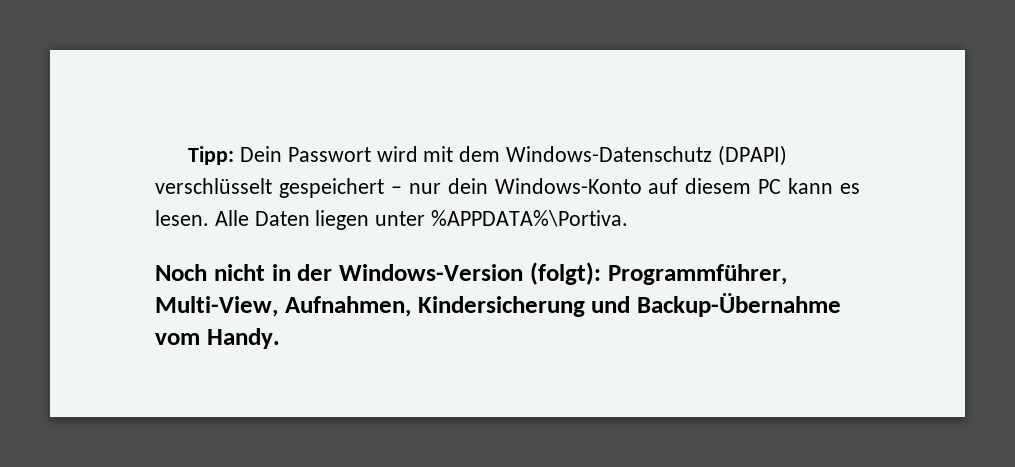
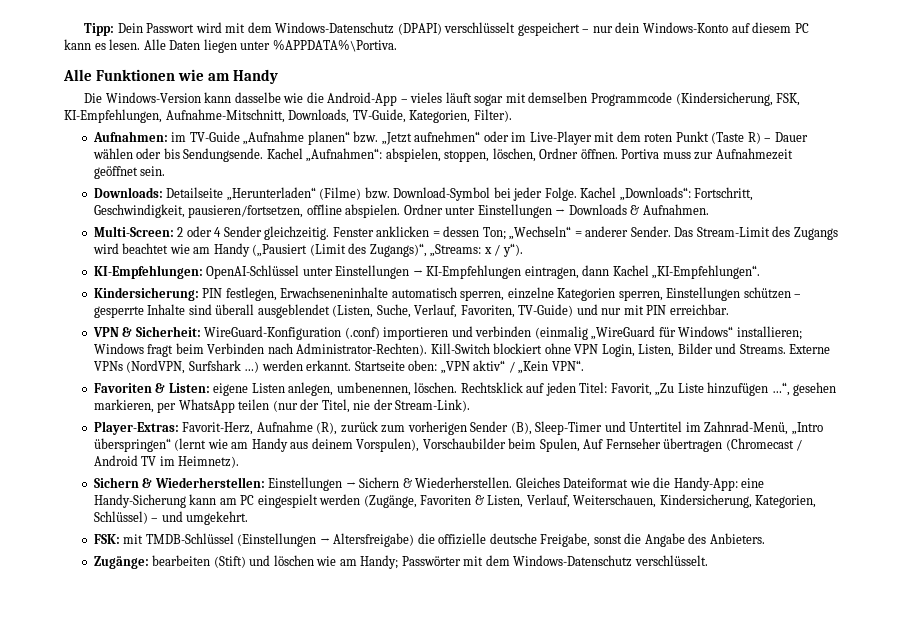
- Noch nicht in der Windows-Version (folgt): Programmführer, Multi-View, Aufnahmen, Kindersicherung und Backup-Übernahme vom Handy.
+ Alle Funktionen wie am Handy
+ Die Windows-Version kann dasselbe wie die Android-App – vieles läuft sogar mit demselben Programmcode (Kindersicherung, FSK, KI-Empfehlungen, Aufnahme-Mitschnitt, Downloads, TV-Guide, Kategorien, Filter).
+ Aufnahmen: im TV-Guide „Aufnahme planen“ bzw. „Jetzt aufnehmen“ oder im Live-Player mit dem roten Punkt (Taste R) – Dauer wählen oder bis Sendungsende. Kachel „Aufnahmen“: abspielen, stoppen, löschen, Ordner öffnen. Portiva muss zur Aufnahmezeit geöffnet sein.
+ Downloads: Detailseite „Herunterladen“ (Filme) bzw. Download-Symbol bei jeder Folge. Kachel „Downloads“: Fortschritt, Geschwindigkeit, pausieren/fortsetzen, offline abspielen. Ordner unter Einstellungen → Downloads & Aufnahmen.
+ Multi-Screen: 2 oder 4 Sender gleichzeitig. Fenster anklicken = dessen Ton; „Wechseln“ = anderer Sender. Das Stream-Limit des Zugangs wird beachtet wie am Handy („Pausiert (Limit des Zugangs)“, „Streams: x / y“).
+ KI-Empfehlungen: OpenAI-Schlüssel unter Einstellungen → KI-Empfehlungen eintragen, dann Kachel „KI-Empfehlungen“.
+ Kindersicherung: PIN festlegen, Erwachseneninhalte automatisch sperren, einzelne Kategorien sperren, Einstellungen schützen – gesperrte Inhalte sind überall ausgeblendet (Listen, Suche, Verlauf, Favoriten, TV-Guide) und nur mit PIN erreichbar.
+ VPN & Sicherheit: WireGuard-Konfiguration (.conf) importieren und verbinden (einmalig „WireGuard für Windows“ installieren; Windows fragt beim Verbinden nach Administrator-Rechten). Kill-Switch blockiert ohne VPN Login, Listen, Bilder und Streams. Externe VPNs (NordVPN, Surfshark …) werden erkannt. Startseite oben: „VPN aktiv“ / „Kein VPN“.
+ Favoriten & Listen: eigene Listen anlegen, umbenennen, löschen. Rechtsklick auf jeden Titel: Favorit, „Zu Liste hinzufügen …“, gesehen markieren, per WhatsApp teilen (nur der Titel, nie der Stream-Link).
+ Player-Extras: Favorit-Herz, Aufnahme (R), zurück zum vorherigen Sender (B), Sleep-Timer und Untertitel im Zahnrad-Menü, „Intro überspringen“ (lernt wie am Handy aus deinem Vorspulen), Vorschaubilder beim Spulen, Auf Fernseher übertragen (Chromecast / Android TV im Heimnetz).
+ Sichern & Wiederherstellen: Einstellungen → Sichern & Wiederherstellen. Gleiches Dateiformat wie die Handy-App: eine Handy-Sicherung kann am PC eingespielt werden (Zugänge, Favoriten & Listen, Verlauf, Weiterschauen, Kindersicherung, Kategorien, Schlüssel) – und umgekehrt.
+ FSK: mit TMDB-Schlüssel (Einstellungen → Altersfreigabe) die offizielle deutsche Freigabe, sonst die Angabe des Anbieters.
+ Zugänge: bearbeiten (Stift) und löschen wie am Handy; Passwörter mit dem Windows-Datenschutz verschlüsselt.

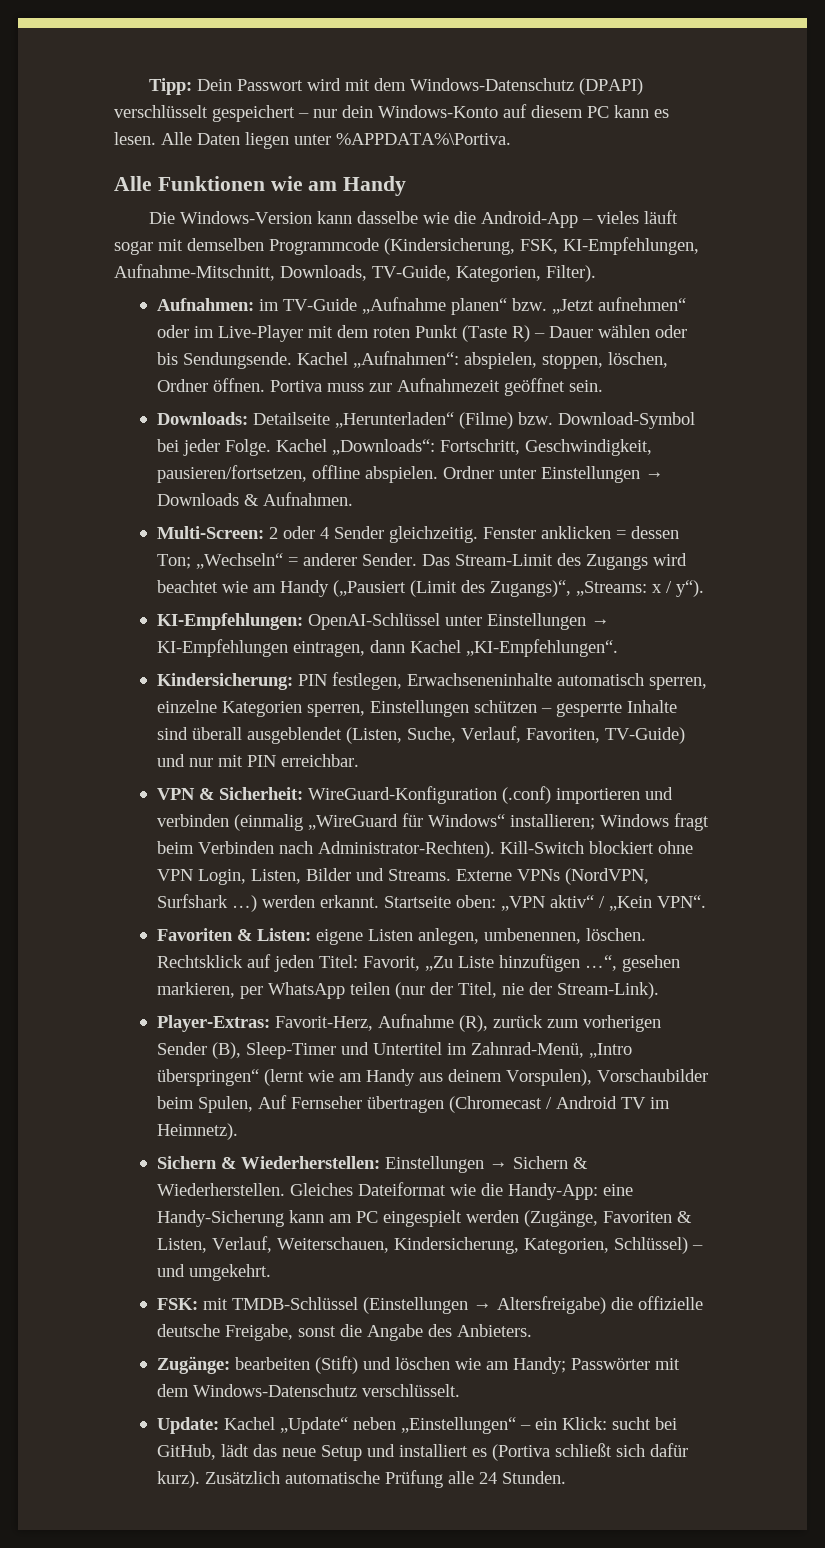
+ Update: Kachel „Update“ neben „Einstellungen“ – ein Klick: sucht bei GitHub, lädt das neue Setup und installiert es (Portiva schließt sich dafür kurz). Zusätzlich automatische Prüfung alle 24 Stunden.

